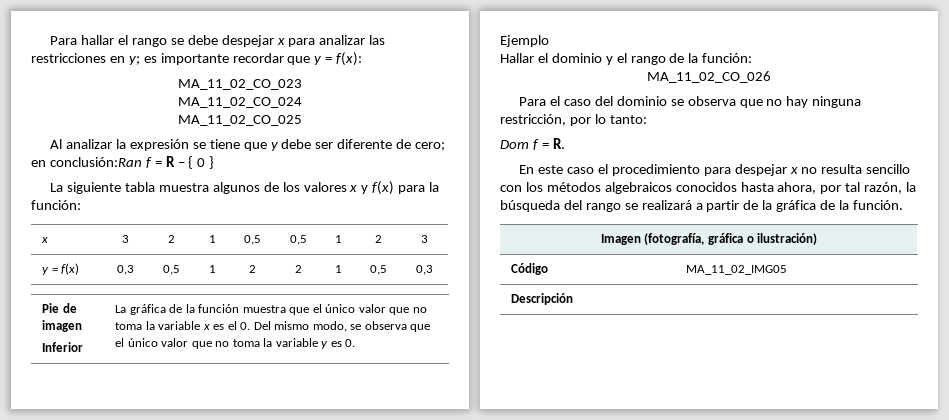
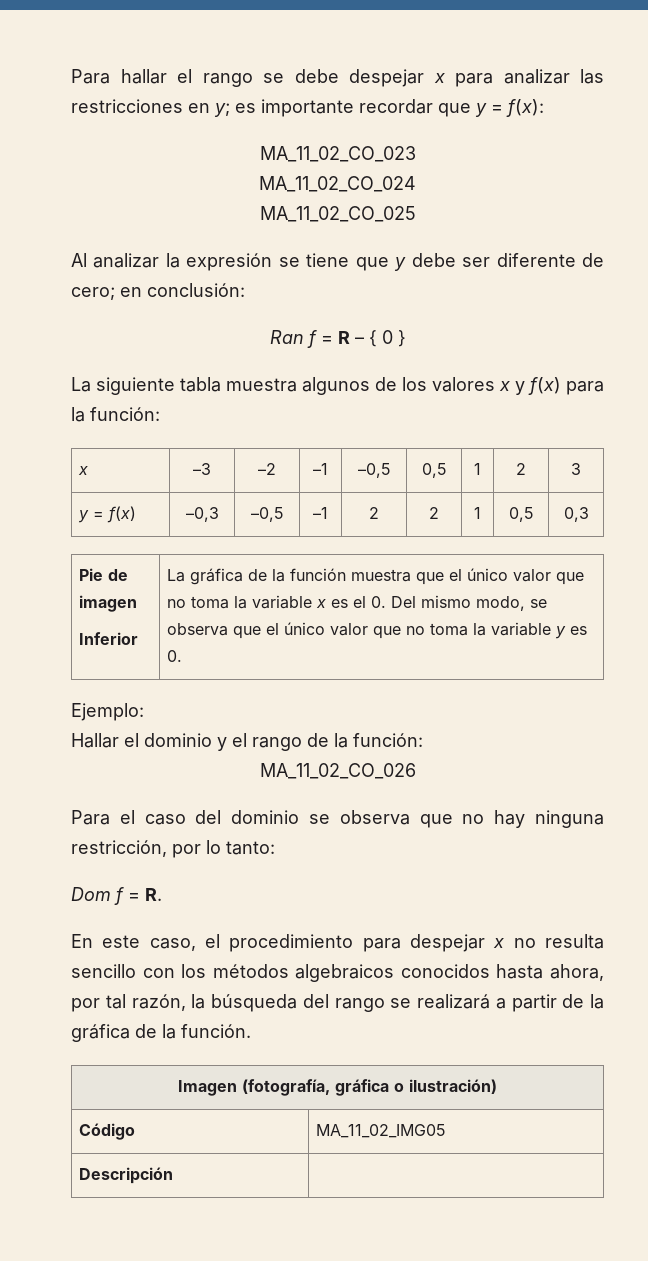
- Al analizar la expresión se tiene que y debe ser diferente de cero; en conclusión:Ran f = R – { 0 }
+ Al analizar la expresión se tiene que y debe ser diferente de cero; en conclusión:
+ Ran f = R – { 0 }
- x | 3 | 2 | 1 | 0,5 | 0,5 | 1 | 2 | 3
+ x | –3 | –2 | –1 | –0,5 | 0,5 | 1 | 2 | 3
- y = f(x) | 0,3 | 0,5 | 1 | 2 | 2 | 1 | 0,5 | 0,3
+ y = f(x) | –0,3 | –0,5 | –1 | 2 | 2 | 1 | 0,5 | 0,3
- Ejemplo
+ Ejemplo:
- En este caso el procedimiento para despejar x no resulta sencillo con los métodos algebraicos conocidos hasta ahora, por tal razón, la búsqueda del rango se realizará a partir de la gráfica de la función.
+ En este caso, el procedimiento para despejar x no resulta sencillo con los métodos algebraicos conocidos hasta ahora, por tal razón, la búsqueda del rango se realizará a partir de la gráfica de la función.

